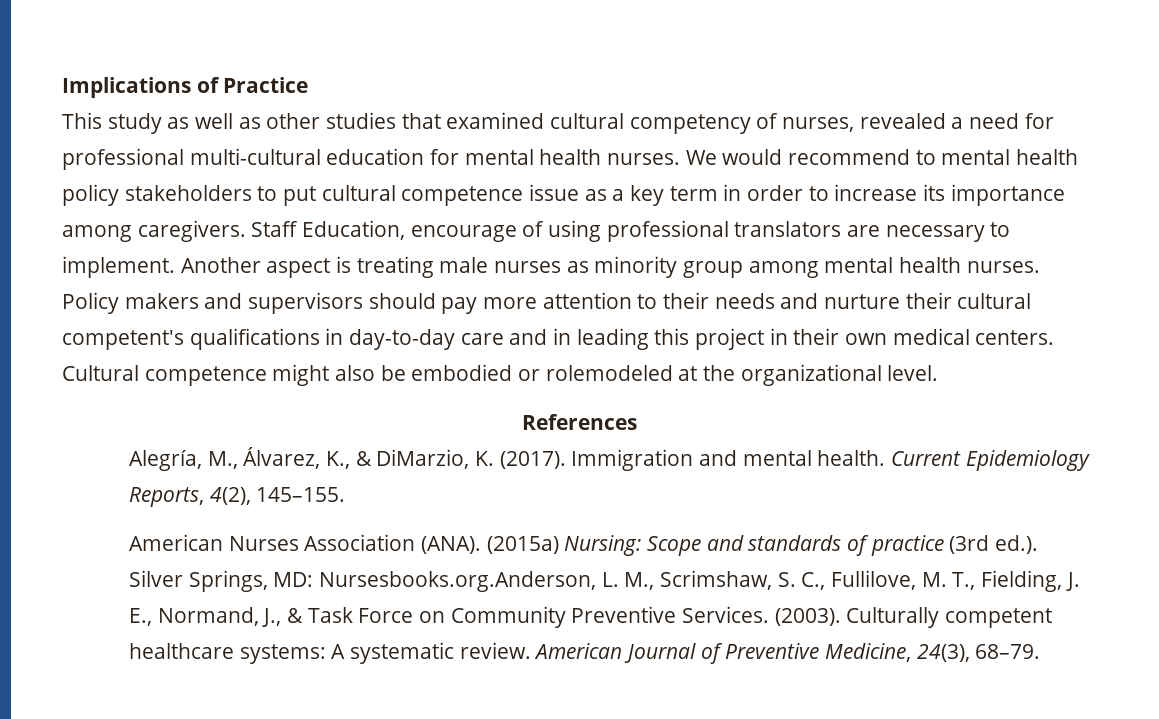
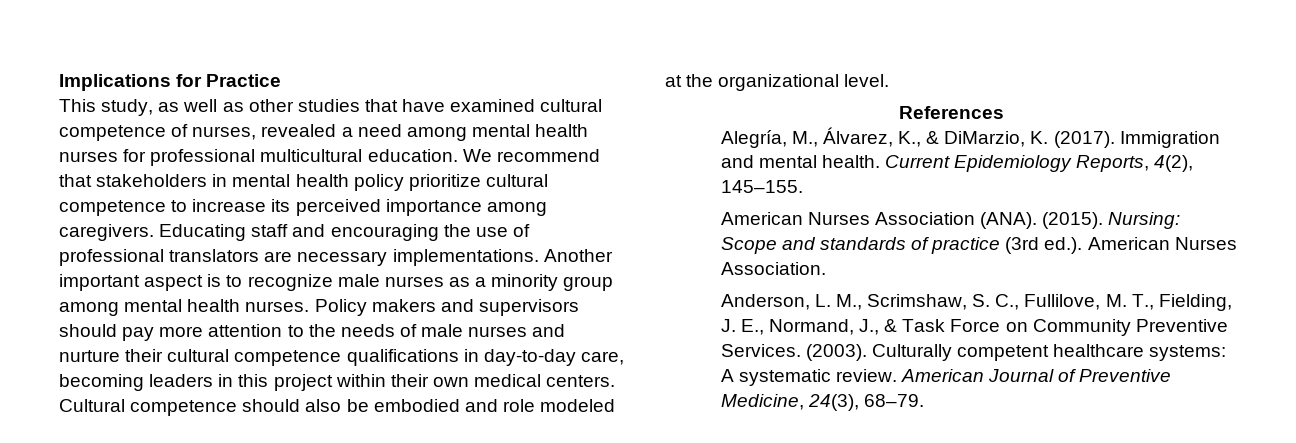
- Implications of Practice
+ Implications for Practice
- This study as well as other studies that examined cultural competency of nurses, revealed a need for professional multi-cultural education for mental health nurses. We would recommend to mental health policy stakeholders to put cultural competence issue as a key term in order to increase its importance among caregivers.
+ This study, as well as other studies that have examined cultural competence of nurses, revealed a need among mental health nurses for professional multicultural education. We recommend that stakeholders in mental health policy prioritize cultural competence to increase its perceived importance among caregivers.
- Staff Education, encourage of using professional translators are necessary to implement. Another aspect is treating male nurses as minority group among mental health nurses.
+ Educating staff and encouraging the use of professional translators are necessary implementations. Another important aspect is to recognize male nurses as a minority group among mental health nurses.
- Policy makers and supervisors should pay more attention to their needs and nurture their cultural competent's qualifications in day-to-day care and in leading this project in their own medical centers.
+ Policy makers and supervisors should pay more attention to the needs of male nurses and nurture their cultural competence qualifications in day-to-day care, becoming leaders in this project within their own medical centers.
- Cultural competence might also be embodied or rolemodeled at the organizational level.
+ Cultural competence should also be embodied and role modeled at the organizational level.
- (2015a) Nursing: Scope and standards of practice (3rd ed.). Silver Springs, MD: Nursesbooks.org.Anderson, L. M., Scrimshaw, S. C., Fullilove, M. T., Fielding, J. E., Normand, J., & Task Force on Community Preventive Services.
+ (2015). Nursing: Scope and standards of practice (3rd ed.). American Nurses Association.
+ Anderson, L. M., Scrimshaw, S. C., Fullilove, M. T., Fielding, J. E., Normand, J., & Task Force on Community Preventive Services.

